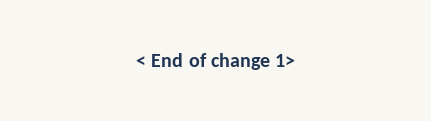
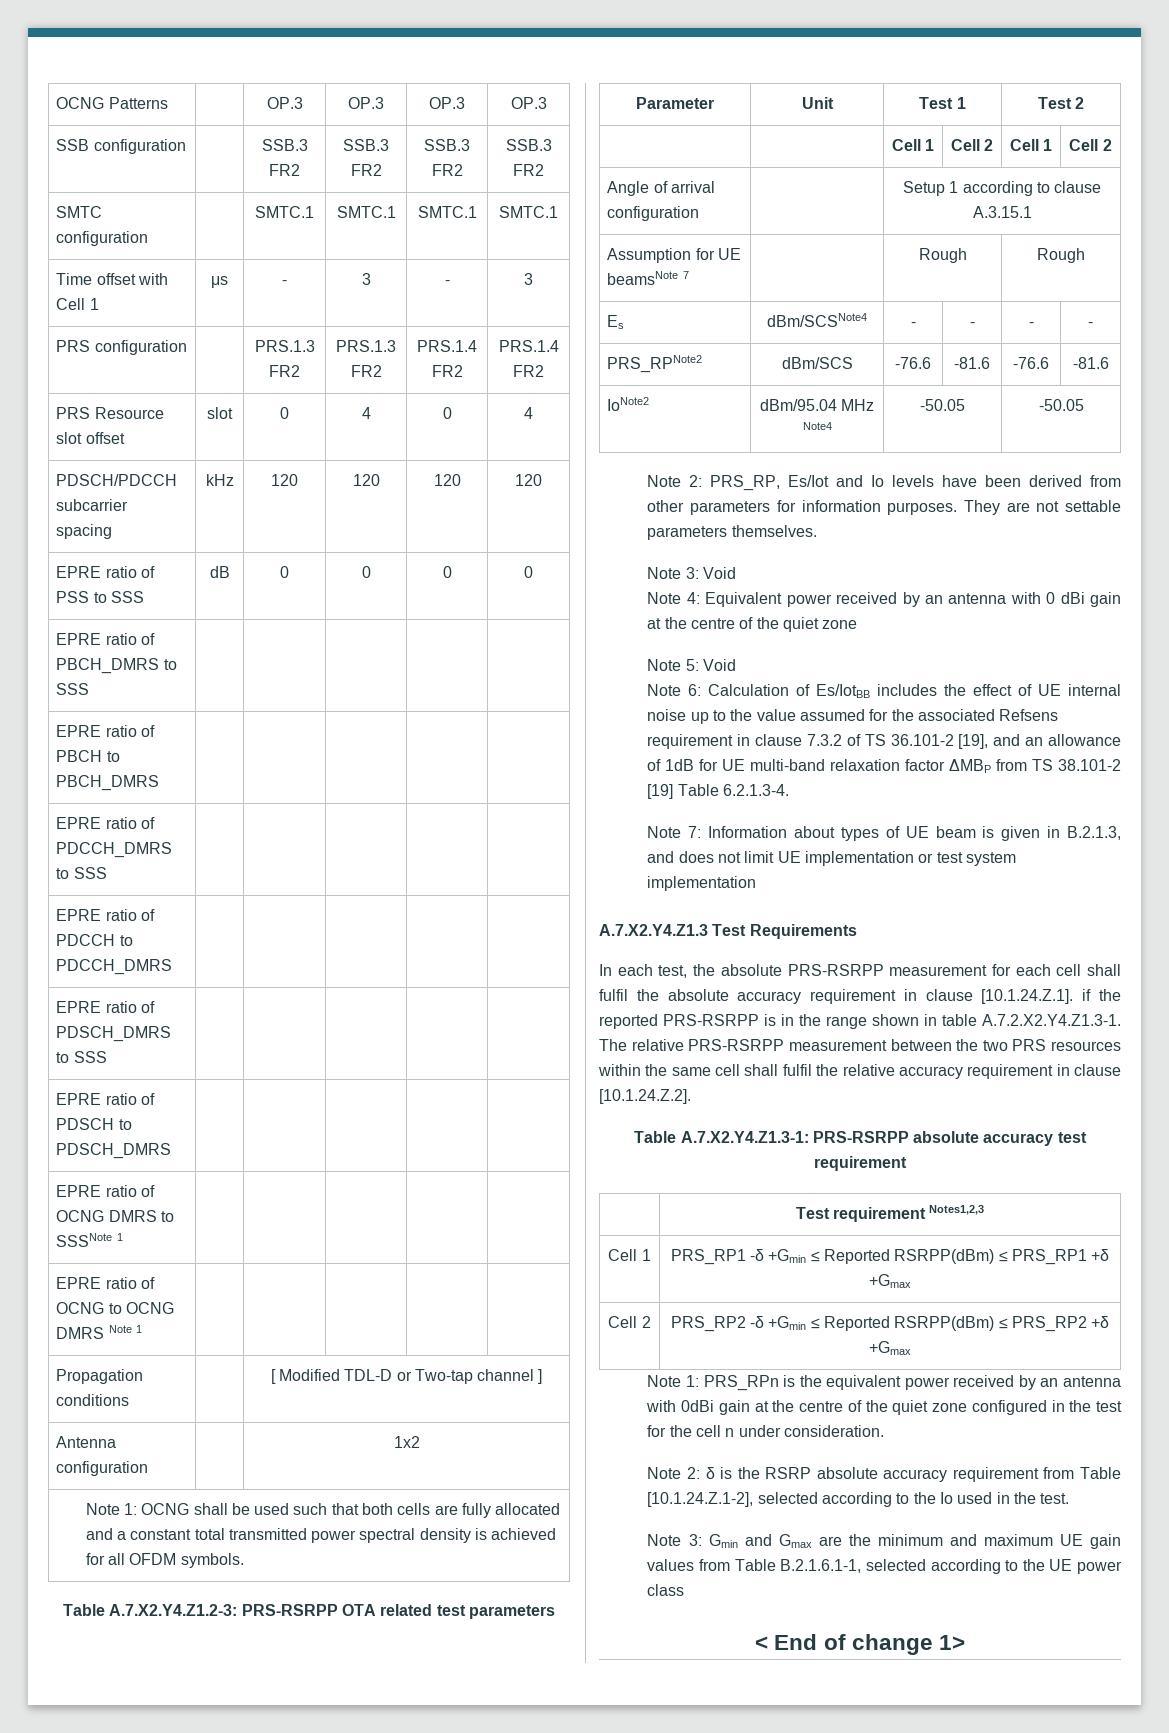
+ OCNG Patterns | | OP.3 | OP.3 | OP.3 | OP.3
+ SSB configuration | | SSB.3 FR2 | SSB.3 FR2 | SSB.3 FR2 | SSB.3 FR2
+ SMTC configuration | | SMTC.1 | SMTC.1 | SMTC.1 | SMTC.1
+ Time offset with Cell 1 | μs | - | 3 | - | 3
+ PRS configuration | | PRS.1.3 FR2 | PRS.1.3 FR2 | PRS.1.4 FR2 | PRS.1.4 FR2
+ PRS Resource slot offset | slot | 0 | 4 | 0 | 4
+ PDSCH/PDCCH subcarrier spacing | kHz | 120 | 120 | 120 | 120
+ EPRE ratio of PSS to SSS | dB | 0 | 0 | 0 | 0
+ EPRE ratio of PBCH_DMRS to SSS | | | | |
+ EPRE ratio of PBCH to PBCH_DMRS | | | | |
+ EPRE ratio of PDCCH_DMRS to SSS | | | | |
+ EPRE ratio of PDCCH to PDCCH_DMRS | | | | |
+ EPRE ratio of PDSCH_DMRS to SSS | | | | |
+ EPRE ratio of PDSCH to PDSCH_DMRS | | | | |
+ EPRE ratio of OCNG DMRS to SSSNote 1 | | | | |
+ EPRE ratio of OCNG to OCNG DMRS Note 1 | | | | |
+ Propagation conditions | | [ Modified TDL-D or Two-tap channel ]
+ Antenna configuration | | 1x2
+ Note 1: OCNG shall be used such that both cells are fully allocated and a constant total transmitted power spectral density is achieved for all OFDM symbols.
+ Table A.7.X2.Y4.Z1.2-3: PRS-RSRPP OTA related test parameters
+ Parameter | Unit | Test 1 | Test 2
+ | | Cell 1 | Cell 2 | Cell 1 | Cell 2
+ Angle of arrival configuration | | Setup 1 according to clause A.3.15.1
+ Assumption for UE beamsNote 7 | | Rough | Rough
+ Es | dBm/SCSNote4 | - | - | - | -
+ PRS_RPNote2 | dBm/SCS | -76.6 | -81.6 | -76.6 | -81.6
+ IoNote2 | dBm/95.04 MHz Note4 | -50.05 | -50.05
+ Note 2: PRS_RP, Es/Iot and Io levels have been derived from other parameters for information purposes. They are not settable parameters themselves.
+ Note 3: Void
+ Note 4: Equivalent power received by an antenna with 0 dBi gain at the centre of the quiet zone
+ Note 5: Void
+ Note 6: Calculation of Es/IotBB includes the effect of UE internal noise up to the value assumed for the associated Refsens requirement in clause 7.3.2 of TS 36.101-2 [19], and an allowance of 1dB for UE multi-band relaxation factor ΔMBP from TS 38.101-2 [19] Table 6.2.1.3-4.
+ Note 7: Information about types of UE beam is given in B.2.1.3, and does not limit UE implementation or test system implementation
+ A.7.X2.Y4.Z1.3 Test Requirements
+ In each test, the absolute PRS-RSRPP measurement for each cell shall fulfil the absolute accuracy requirement in clause [10.1.24.Z.1]. if the reported PRS-RSRPP is in the range shown in table A.7.2.X2.Y4.Z1.3-1. The relative PRS-RSRPP measurement between the two PRS resources within the same cell shall fulfil the relative accuracy requirement in clause [10.1.24.Z.2].
+ Table A.7.X2.Y4.Z1.3-1: PRS-RSRPP absolute accuracy test requirement
+ | Test requirement Notes1,2,3
+ Cell 1 | PRS_RP1 -δ +Gmin ≤ Reported RSRPP(dBm) ≤ PRS_RP1 +δ +Gmax
+ Cell 2 | PRS_RP2 -δ +Gmin ≤ Reported RSRPP(dBm) ≤ PRS_RP2 +δ +Gmax
+ Note 1: PRS_RPn is the equivalent power received by an antenna with 0dBi gain at the centre of the quiet zone configured in the test for the cell n under consideration.
+ Note 2: δ is the RSRP absolute accuracy requirement from Table [10.1.24.Z.1-2], selected according to the Io used in the test.
+ Note 3: Gmin and Gmax are the minimum and maximum UE gain values from Table B.2.1.6.1-1, selected according to the UE power class

